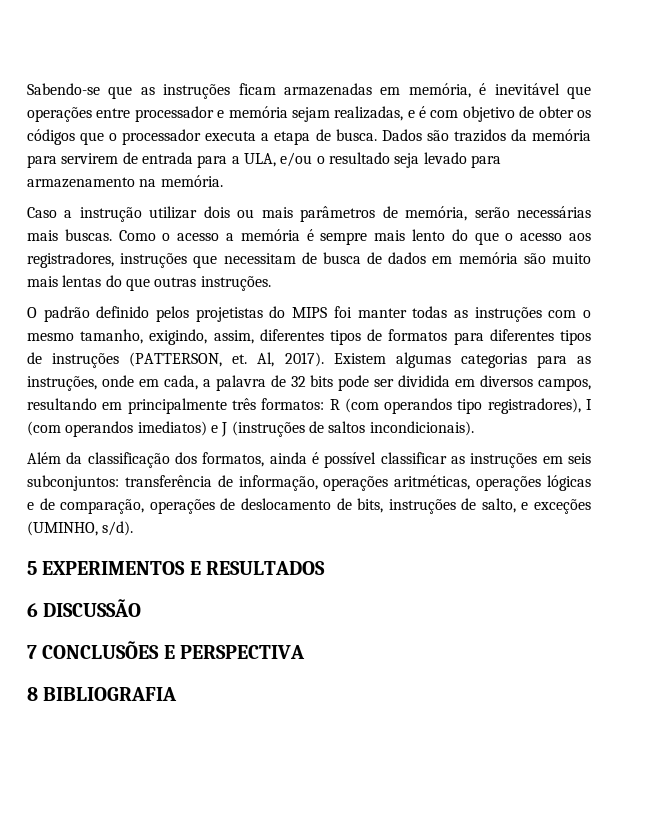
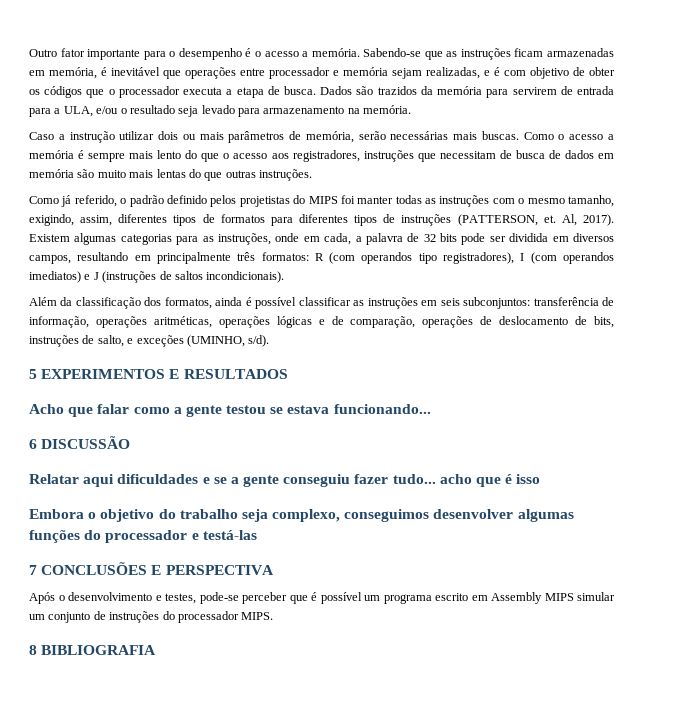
+ Outro fator importante para o desempenho é o acesso a memória.
- O padrão definido pelos projetistas do MIPS foi manter todas as instruções com o mesmo tamanho, exigindo, assim, diferentes tipos de formatos para diferentes tipos de instruções (PATTERSON, et.
+ Como já referido, o padrão definido pelos projetistas do MIPS foi manter todas as instruções com o mesmo tamanho, exigindo, assim, diferentes tipos de formatos para diferentes tipos de instruções (PATTERSON, et.
+ Acho que falar como a gente testou se estava funcionando...
  6 DISCUSSÃO
+ Relatar aqui dificuldades e se a gente conseguiu fazer tudo... acho que é isso
+ Embora o objetivo do trabalho seja complexo, conseguimos desenvolver algumas funções do processador e testá-las
  7 CONCLUSÕES E PERSPECTIVA
+ Após o desenvolvimento e testes, pode-se perceber que é possível um programa escrito em Assembly MIPS simular um conjunto de instruções do processador MIPS.

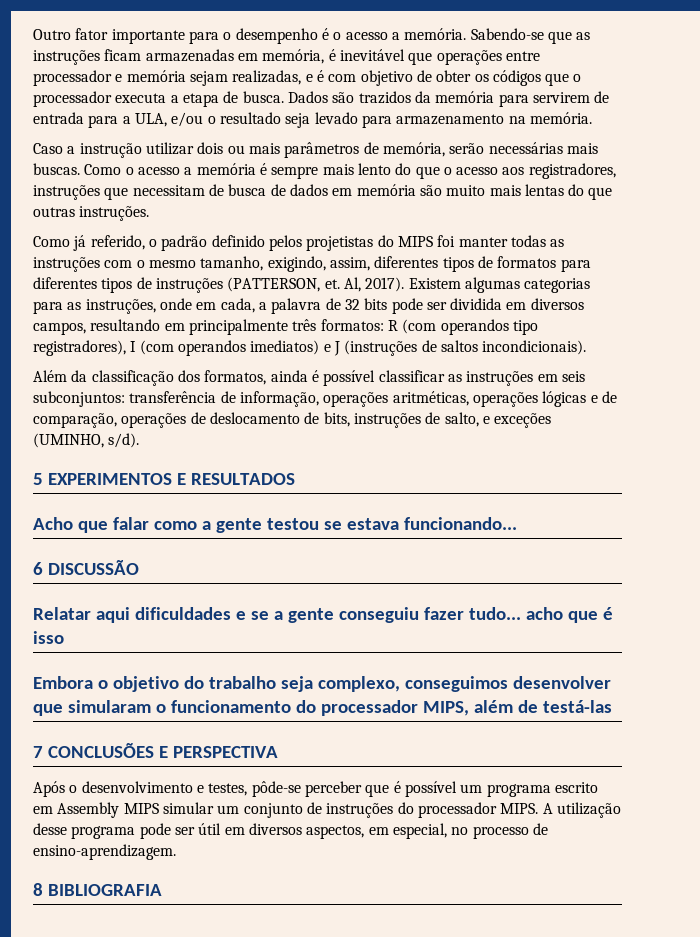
- Embora o objetivo do trabalho seja complexo, conseguimos desenvolver algumas funções do processador e testá-las
+ Embora o objetivo do trabalho seja complexo, conseguimos desenvolver que simularam o funcionamento do processador MIPS, além de testá-las
- Após o desenvolvimento e testes, pode-se perceber que é possível um programa escrito em Assembly MIPS simular um conjunto de instruções do processador MIPS.
+ Após o desenvolvimento e testes, pôde-se perceber que é possível um programa escrito em Assembly MIPS simular um conjunto de instruções do processador MIPS. A utilização desse programa pode ser útil em diversos aspectos, em especial, no processo de ensino-aprendizagem.

